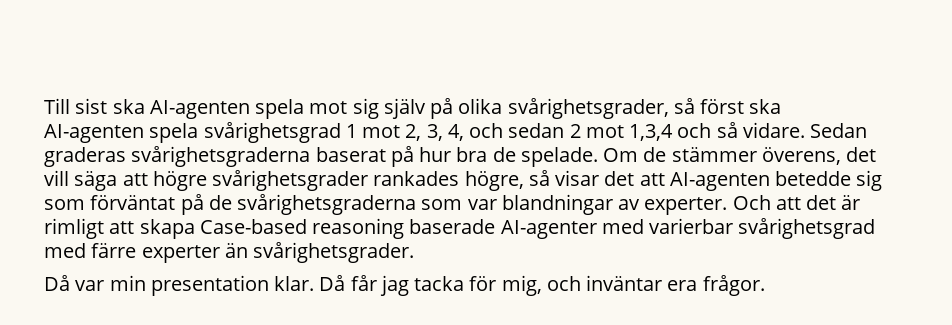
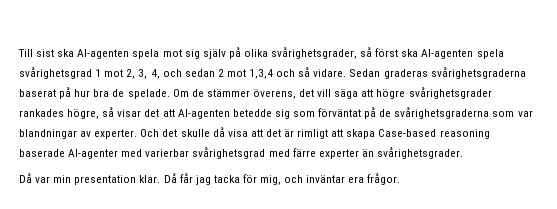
- Och att det är rimligt att skapa Case-based reasoning baserade AI-agenter med varierbar svårighetsgrad med färre experter än svårighetsgrader.
+ Och det skulle då visa att det är rimligt att skapa Case-based reasoning baserade AI-agenter med varierbar svårighetsgrad med färre experter än svårighetsgrader.

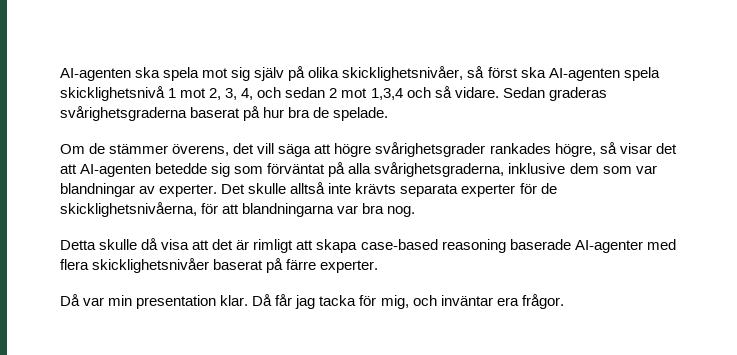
- Till sist ska AI-agenten spela mot sig själv på olika svårighetsgrader, så först ska AI-agenten spela svårighetsgrad 1 mot 2, 3, 4, och sedan 2 mot 1,3,4 och så vidare.
+ AI-agenten ska spela mot sig själv på olika skicklighetsnivåer, så först ska AI-agenten spela skicklighetsnivå 1 mot 2, 3, 4, och sedan 2 mot 1,3,4 och så vidare.
- Sedan graderas svårighetsgraderna baserat på hur bra de spelade. Om de stämmer överens, det vill säga att högre svårighetsgrader rankades högre, så visar det att AI-agenten betedde sig som förväntat på de svårighetsgraderna som var blandningar av experter.
+ Sedan graderas svårighetsgraderna baserat på hur bra de spelade.
+ Om de stämmer överens, det vill säga att högre svårighetsgrader rankades högre, så visar det att AI-agenten betedde sig som förväntat på alla svårighetsgraderna, inklusive dem som var blandningar av experter.
- Och det skulle då visa att det är rimligt att skapa Case-based reasoning baserade AI-agenter med varierbar svårighetsgrad med färre experter än svårighetsgrader.
+ Det skulle alltså inte krävts separata experter för de skicklighetsnivåerna, för att blandningarna var bra nog.
+ Detta skulle då visa att det är rimligt att skapa case-based reasoning baserade AI-agenter med flera skicklighetsnivåer baserat på färre experter.

